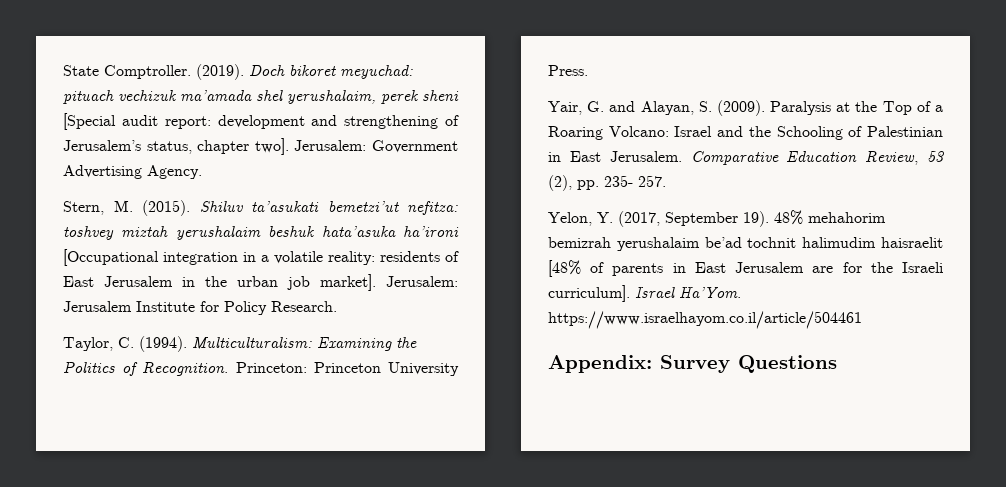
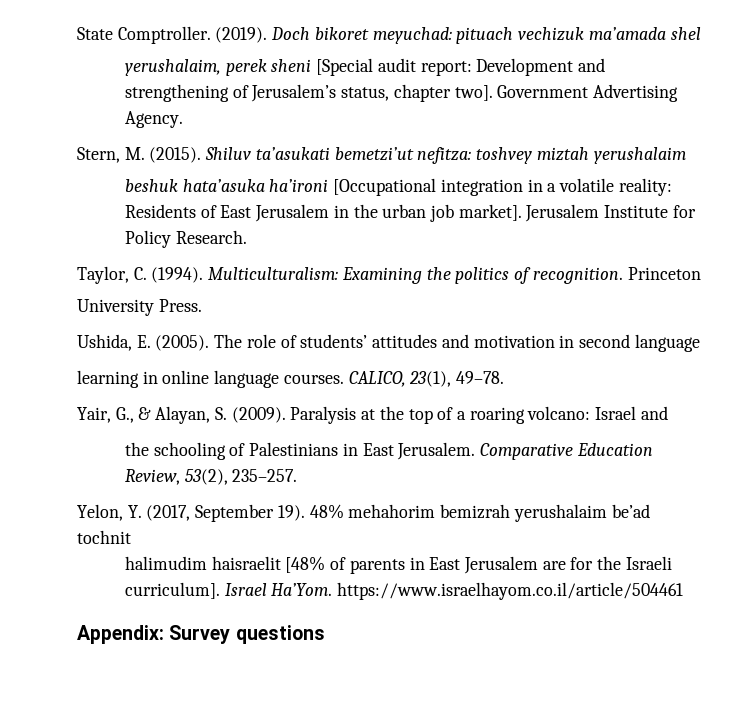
- Doch bikoret meyuchad: pituach vechizuk ma’amada shel yerushalaim, perek sheni [Special audit report: development and strengthening of Jerusalem’s status, chapter two].
+ Doch bikoret meyuchad: pituach vechizuk ma’amada shel
+ yerushalaim, perek sheni [Special audit report: Development and strengthening of Jerusalem’s status, chapter two].
- Jerusalem: Government Advertising Agency.
+ Government Advertising Agency.
- Shiluv ta’asukati bemetzi’ut nefitza: toshvey miztah yerushalaim beshuk hata’asuka ha’ironi [Occupational integration in a volatile reality: residents of East Jerusalem in the urban job market].
+ Shiluv ta’asukati bemetzi’ut nefitza: toshvey miztah yerushalaim
+ beshuk hata’asuka ha’ironi [Occupational integration in a volatile reality: Residents of East Jerusalem in the urban job market].
- Jerusalem: Jerusalem Institute for Policy Research.
+ Jerusalem Institute for Policy Research.
- Multiculturalism: Examining the Politics of Recognition. Princeton: Princeton University Press.
+ Multiculturalism: Examining the politics of recognition. Princeton
+ University Press.
+ Ushida, E. (2005). The role of students’ attitudes and motivation in second language
+ learning in online language courses. CALICO, 23(1), 49–78.
- Yair, G. and Alayan, S. (2009).
+ Yair, G., & Alayan, S. (2009).
- Paralysis at the Top of a Roaring Volcano: Israel and the Schooling of Palestinian in East Jerusalem.
+ Paralysis at the top of a roaring volcano: Israel and
+ the schooling of Palestinians in East Jerusalem.
- Comparative Education Review, 53 (2), pp. 235- 257.
+ Comparative Education Review, 53(2), 235–257.
- 48% mehahorim bemizrah yerushalaim be’ad tochnit halimudim haisraelit [48% of parents in East Jerusalem are for the Israeli curriculum].
+ 48% mehahorim bemizrah yerushalaim be’ad tochnit
+ halimudim haisraelit [48% of parents in East Jerusalem are for the Israeli curriculum].
- Appendix: Survey Questions
+ Appendix: Survey questions

